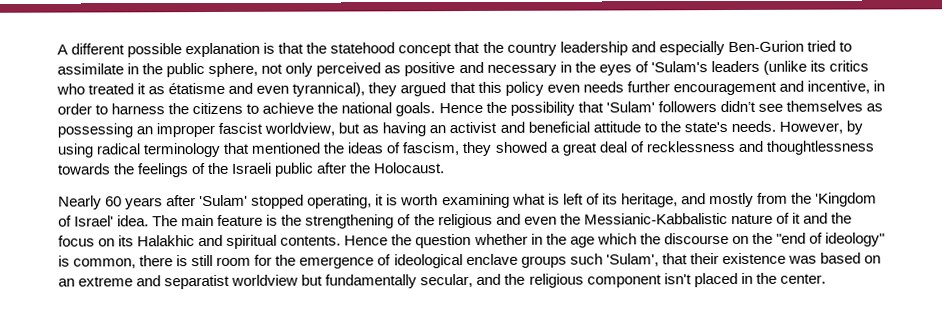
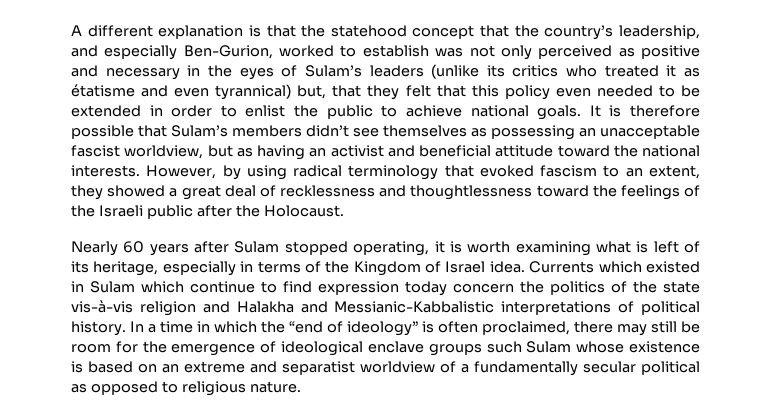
- A different possible explanation is that the statehood concept that the country leadership and especially Ben-Gurion tried to assimilate in the public sphere, not only perceived as positive and necessary in the eyes of 'Sulam's leaders (unlike its critics who treated it as étatisme and even tyrannical), they argued that this policy even needs further encouragement and incentive, in order to harness the citizens to achieve the national goals.
+ A different explanation is that the statehood concept that the country’s leadership, and especially Ben-Gurion, worked to establish was not only perceived as positive and necessary in the eyes of Sulam’s leaders (unlike its critics who treated it as étatisme and even tyrannical) but, that they felt that this policy even needed to be extended in order to enlist the public to achieve national goals.
- Hence the possibility that 'Sulam' followers didn’t see themselves as possessing an improper fascist worldview, but as having an activist and beneficial attitude to the state's needs.
+ It is therefore possible that Sulam’s members didn’t see themselves as possessing an unacceptable fascist worldview, but as having an activist and beneficial attitude toward the national interests.
- However, by using radical terminology that mentioned the ideas of fascism, they showed a great deal of recklessness and thoughtlessness towards the feelings of the Israeli public after the Holocaust.
+ However, by using radical terminology that evoked fascism to an extent, they showed a great deal of recklessness and thoughtlessness toward the feelings of the Israeli public after the Holocaust.
- Nearly 60 years after 'Sulam' stopped operating, it is worth examining what is left of its heritage, and mostly from the 'Kingdom of Israel' idea. The main feature is the strengthening of the religious and even the Messianic-Kabbalistic nature of it and the focus on its Halakhic and spiritual contents. Hence the question whether in the age which the discourse on the "end of ideology" is common, there is still room for the emergence of ideological enclave groups such 'Sulam', that their existence was based on an extreme and separatist worldview but fundamentally secular, and the religious component isn't placed in the center.
+ Nearly 60 years after Sulam stopped operating, it is worth examining what is left of its heritage, especially in terms of the Kingdom of Israel idea. Currents which existed in Sulam which continue to find expression today concern the politics of the state vis-à-vis religion and Halakha and Messianic-Kabbalistic interpretations of political history. In a time in which the “end of ideology” is often proclaimed, there may still be room for the emergence of ideological enclave groups such Sulam whose existence is based on an extreme and separatist worldview of a fundamentally secular political as opposed to religious nature.

